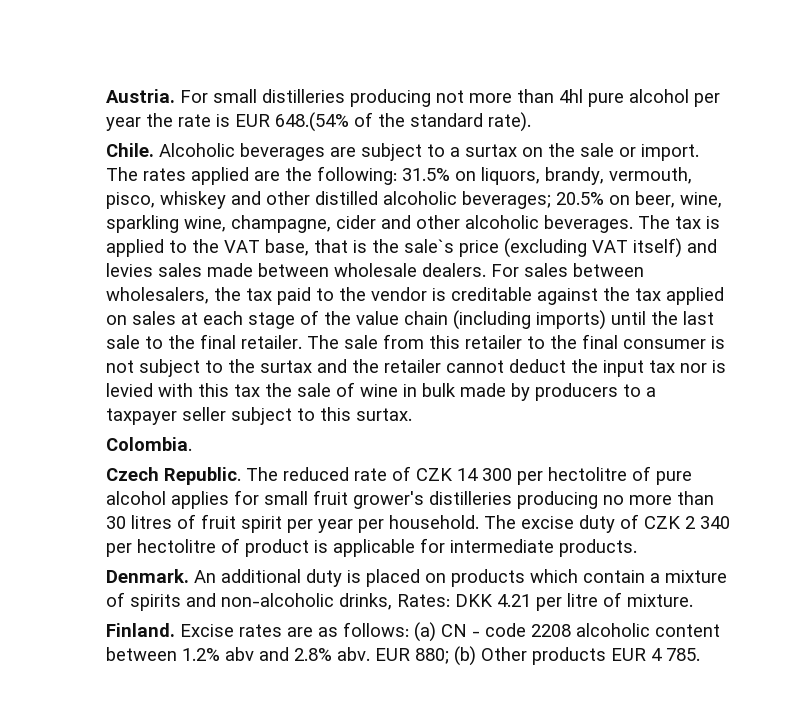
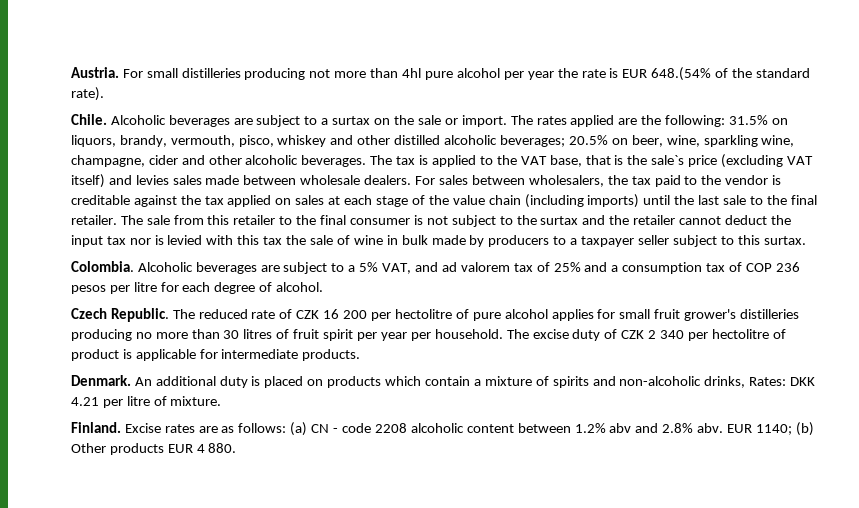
+ Alcoholic beverages are subject to a 5% VAT, and ad valorem tax of 25% and a consumption tax of COP 236 pesos per litre for each degree of alcohol.
- The reduced rate of CZK 14 300 per hectolitre of pure alcohol applies for small fruit grower's distilleries producing no more than 30 litres of fruit spirit per year per household.
+ The reduced rate of CZK 16 200 per hectolitre of pure alcohol applies for small fruit grower's distilleries producing no more than 30 litres of fruit spirit per year per household.
- EUR 880; (b) Other products EUR 4 785.
+ EUR 1140; (b) Other products EUR 4 880.

